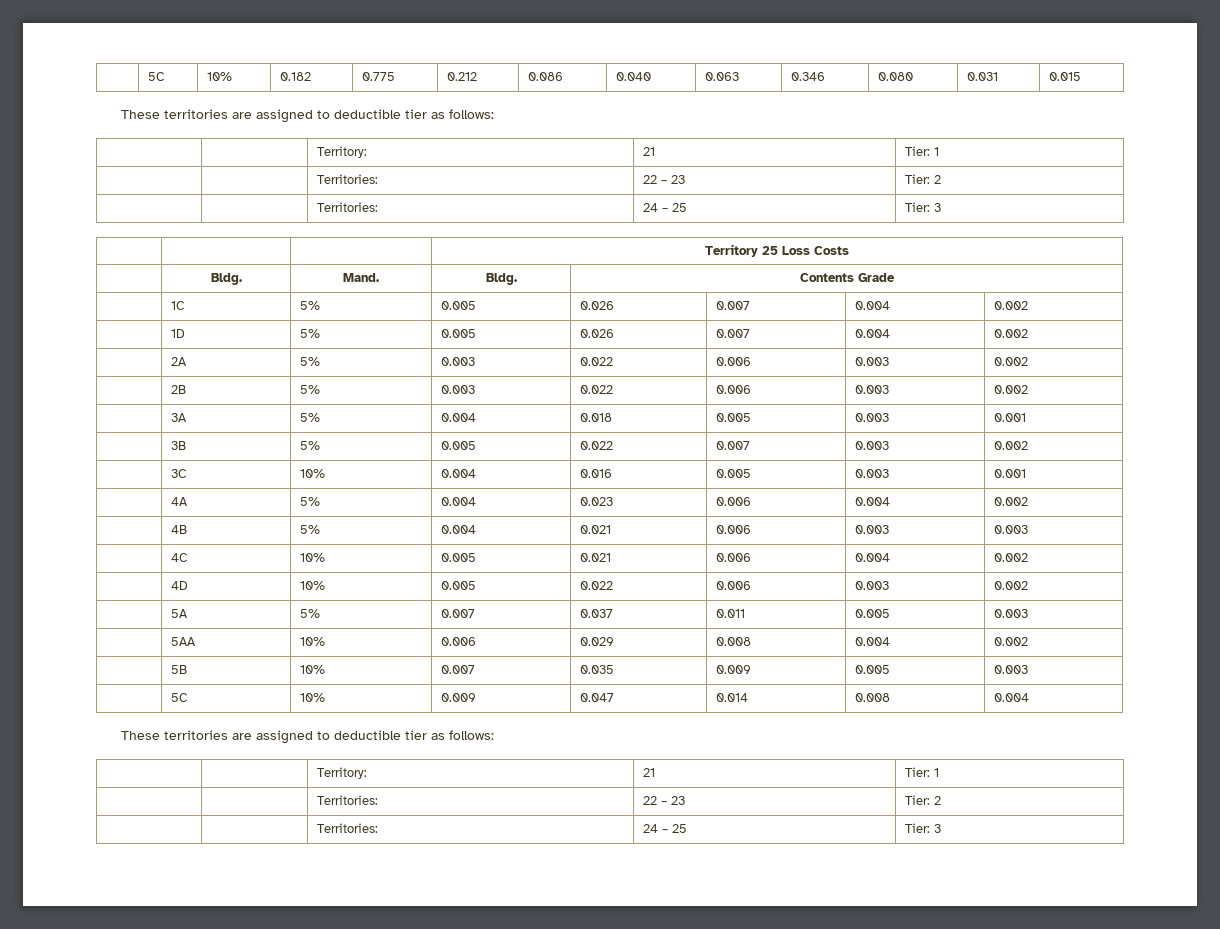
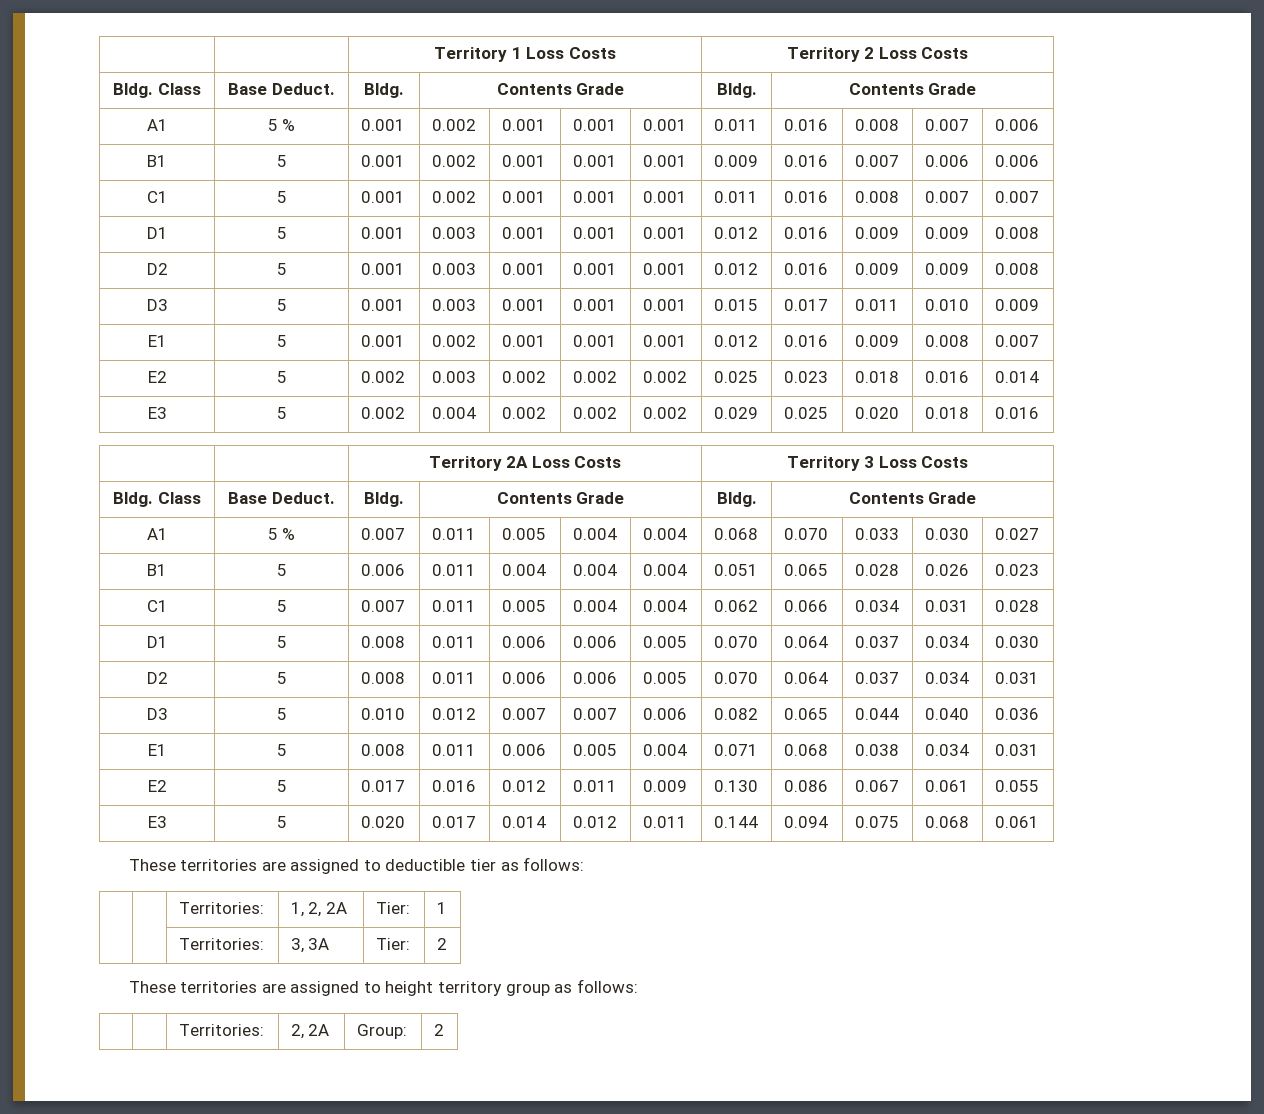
- | 5C | 10% | 0.182 | 0.775 | 0.212 | 0.086 | 0.040 | 0.063 | 0.346 | 0.080 | 0.031 | 0.015
+ | | Territory 1 Loss Costs | Territory 2 Loss Costs
+ Bldg. Class | Base Deduct. | Bldg. | Contents Grade | Bldg. | Contents Grade
+ A1 | 5 % | 0.001 | 0.002 | 0.001 | 0.001 | 0.001 | 0.011 | 0.016 | 0.008 | 0.007 | 0.006
+ B1 | 5 | 0.001 | 0.002 | 0.001 | 0.001 | 0.001 | 0.009 | 0.016 | 0.007 | 0.006 | 0.006
+ C1 | 5 | 0.001 | 0.002 | 0.001 | 0.001 | 0.001 | 0.011 | 0.016 | 0.008 | 0.007 | 0.007
+ D1 | 5 | 0.001 | 0.003 | 0.001 | 0.001 | 0.001 | 0.012 | 0.016 | 0.009 | 0.009 | 0.008
+ D2 | 5 | 0.001 | 0.003 | 0.001 | 0.001 | 0.001 | 0.012 | 0.016 | 0.009 | 0.009 | 0.008
+ D3 | 5 | 0.001 | 0.003 | 0.001 | 0.001 | 0.001 | 0.015 | 0.017 | 0.011 | 0.010 | 0.009
+ E1 | 5 | 0.001 | 0.002 | 0.001 | 0.001 | 0.001 | 0.012 | 0.016 | 0.009 | 0.008 | 0.007
+ E2 | 5 | 0.002 | 0.003 | 0.002 | 0.002 | 0.002 | 0.025 | 0.023 | 0.018 | 0.016 | 0.014
+ E3 | 5 | 0.002 | 0.004 | 0.002 | 0.002 | 0.002 | 0.029 | 0.025 | 0.020 | 0.018 | 0.016
+ | | Territory 2A Loss Costs | Territory 3 Loss Costs
+ Bldg. Class | Base Deduct. | Bldg. | Contents Grade | Bldg. | Contents Grade
+ A1 | 5 % | 0.007 | 0.011 | 0.005 | 0.004 | 0.004 | 0.068 | 0.070 | 0.033 | 0.030 | 0.027
+ B1 | 5 | 0.006 | 0.011 | 0.004 | 0.004 | 0.004 | 0.051 | 0.065 | 0.028 | 0.026 | 0.023
+ C1 | 5 | 0.007 | 0.011 | 0.005 | 0.004 | 0.004 | 0.062 | 0.066 | 0.034 | 0.031 | 0.028
+ D1 | 5 | 0.008 | 0.011 | 0.006 | 0.006 | 0.005 | 0.070 | 0.064 | 0.037 | 0.034 | 0.030
+ D2 | 5 | 0.008 | 0.011 | 0.006 | 0.006 | 0.005 | 0.070 | 0.064 | 0.037 | 0.034 | 0.031
+ D3 | 5 | 0.010 | 0.012 | 0.007 | 0.007 | 0.006 | 0.082 | 0.065 | 0.044 | 0.040 | 0.036
+ E1 | 5 | 0.008 | 0.011 | 0.006 | 0.005 | 0.004 | 0.071 | 0.068 | 0.038 | 0.034 | 0.031
+ E2 | 5 | 0.017 | 0.016 | 0.012 | 0.011 | 0.009 | 0.130 | 0.086 | 0.067 | 0.061 | 0.055
+ E3 | 5 | 0.020 | 0.017 | 0.014 | 0.012 | 0.011 | 0.144 | 0.094 | 0.075 | 0.068 | 0.061
  These territories are assigned to deductible tier as follows:
- | | Territory: | 21 | Tier: 1
- | | Territories: | 22 – 23 | Tier: 2
- | | Territories: | 24 – 25 | Tier: 3
- | | | Territory 25 Loss Costs
- | Bldg. | Mand. | Bldg. | Contents Grade
- | 1C | 5% | 0.005 | 0.026 | 0.007 | 0.004 | 0.002
- | 1D | 5% | 0.005 | 0.026 | 0.007 | 0.004 | 0.002
- | 2A | 5% | 0.003 | 0.022 | 0.006 | 0.003 | 0.002
- | 2B | 5% | 0.003 | 0.022 | 0.006 | 0.003 | 0.002
- | 3A | 5% | 0.004 | 0.018 | 0.005 | 0.003 | 0.001
- | 3B | 5% | 0.005 | 0.022 | 0.007 | 0.003 | 0.002
- | 3C | 10% | 0.004 | 0.016 | 0.005 | 0.003 | 0.001
- | 4A | 5% | 0.004 | 0.023 | 0.006 | 0.004 | 0.002
- | 4B | 5% | 0.004 | 0.021 | 0.006 | 0.003 | 0.003
- | 4C | 10% | 0.005 | 0.021 | 0.006 | 0.004 | 0.002
- | 4D | 10% | 0.005 | 0.022 | 0.006 | 0.003 | 0.002
- | 5A | 5% | 0.007 | 0.037 | 0.011 | 0.005 | 0.003
- | 5AA | 10% | 0.006 | 0.029 | 0.008 | 0.004 | 0.002
- | 5B | 10% | 0.007 | 0.035 | 0.009 | 0.005 | 0.003
- | 5C | 10% | 0.009 | 0.047 | 0.014 | 0.008 | 0.004
- These territories are assigned to deductible tier as follows:
- | | Territory: | 21 | Tier: 1
- | | Territories: | 22 – 23 | Tier: 2
- | | Territories: | 24 – 25 | Tier: 3
+ | | Territories: | 1, 2, 2A | Tier: | 1
+ | | Territories: | 3, 3A | Tier: | 2
+ These territories are assigned to height territory group as follows:
+ | | Territories: | 2, 2A | Group: | 2

